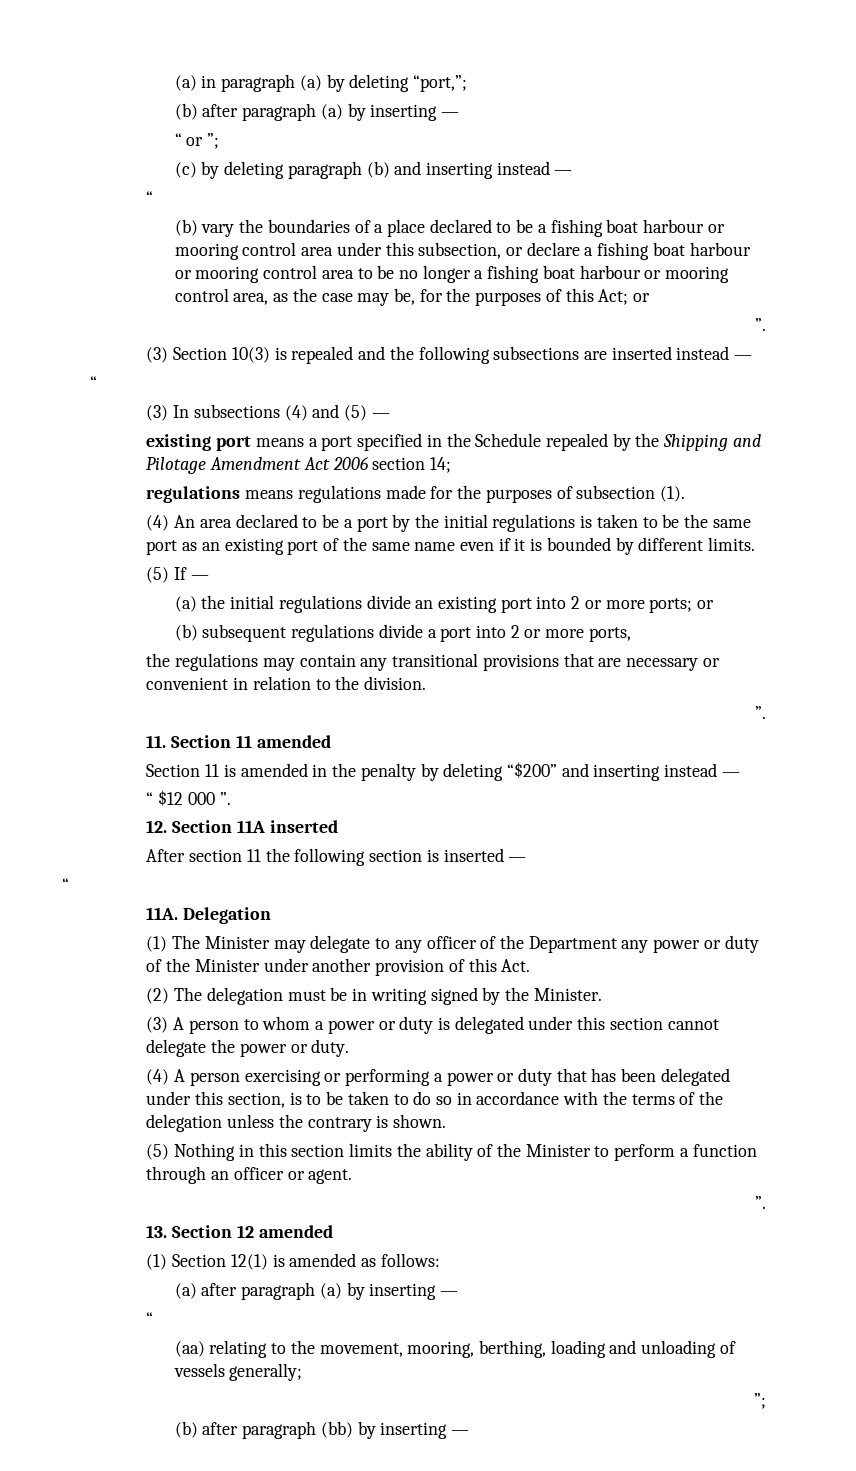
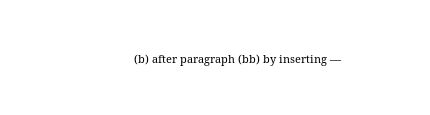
- (a) in paragraph (a) by deleting “port,”;
- (b) after paragraph (a) by inserting —
- “ or ”;
- (c) by deleting paragraph (b) and inserting instead —
- “
- (b) vary the boundaries of a place declared to be a fishing boat harbour or mooring control area under this subsection, or declare a fishing boat harbour or mooring control area to be no longer a fishing boat harbour or mooring control area, as the case may be, for the purposes of this Act; or
- ”.
- (3) Section 10(3) is repealed and the following subsections are inserted instead —
- “
- (3) In subsections (4) and (5) —
- existing port means a port specified in the Schedule repealed by the Shipping and Pilotage Amendment Act 2006 section 14;
- regulations means regulations made for the purposes of subsection (1).
- (4) An area declared to be a port by the initial regulations is taken to be the same port as an existing port of the same name even if it is bounded by different limits.
- (5) If —
- (a) the initial regulations divide an existing port into 2 or more ports; or
- (b) subsequent regulations divide a port into 2 or more ports,
- the regulations may contain any transitional provisions that are necessary or convenient in relation to the division.
- ”.
- 11. Section 11 amended
- Section 11 is amended in the penalty by deleting “$200” and inserting instead —
- “ $12 000 ”.
- 12. Section 11A inserted
- After section 11 the following section is inserted —
- “
- 11A. Delegation
- (1) The Minister may delegate to any officer of the Department any power or duty of the Minister under another provision of this Act.
- (2) The delegation must be in writing signed by the Minister.
- (3) A person to whom a power or duty is delegated under this section cannot delegate the power or duty.
- (4) A person exercising or performing a power or duty that has been delegated under this section, is to be taken to do so in accordance with the terms of the delegation unless the contrary is shown.
- (5) Nothing in this section limits the ability of the Minister to perform a function through an officer or agent.
- ”.
- 13. Section 12 amended
- (1) Section 12(1) is amended as follows:
- (a) after paragraph (a) by inserting —
- “
- (aa) relating to the movement, mooring, berthing, loading and unloading of vessels generally;
- ”;

